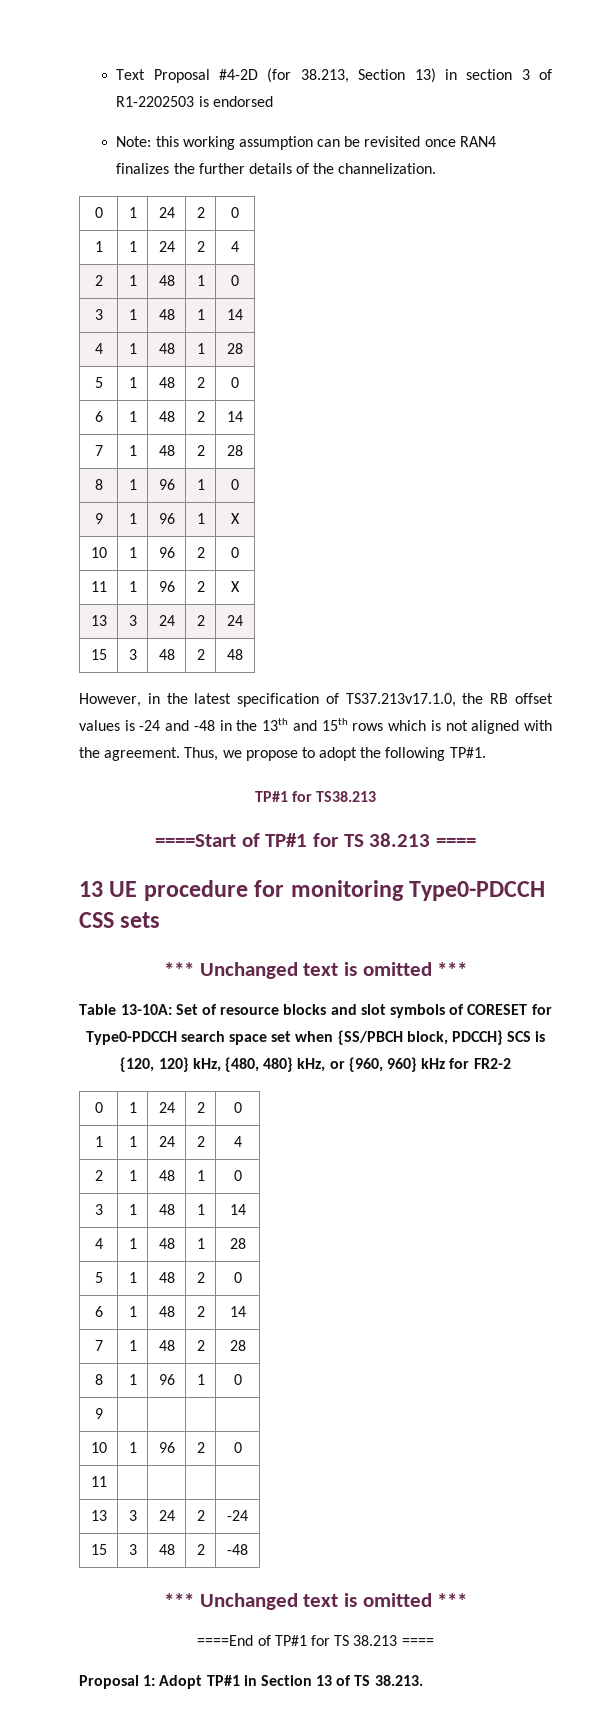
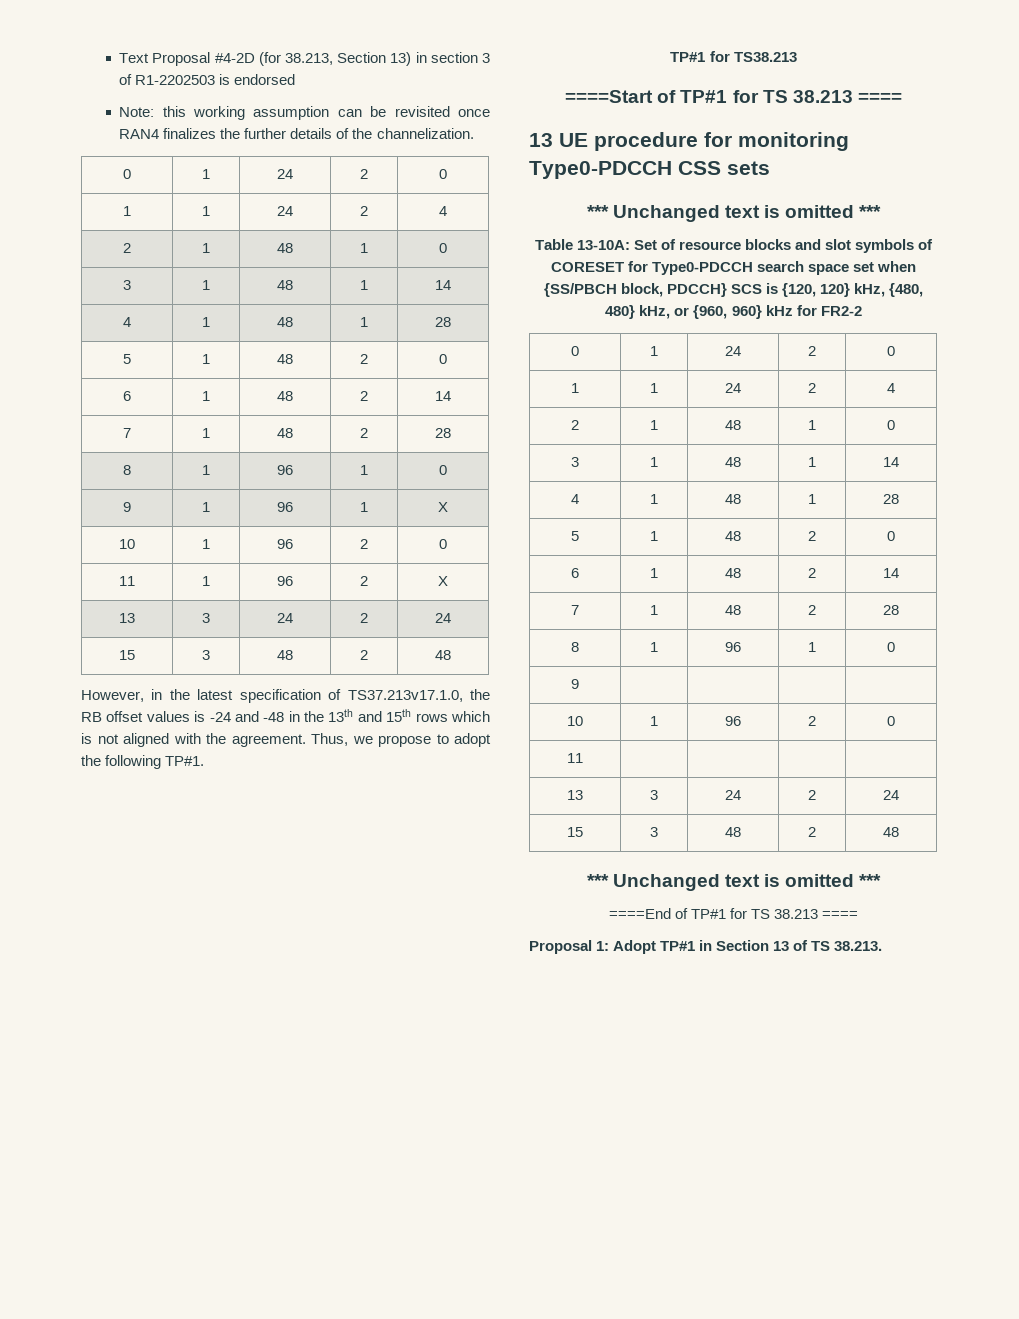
  11 | | | |
- 13 | 3 | 24 | 2 | -24
- 15 | 3 | 48 | 2 | -48
+ 13 | 3 | 24 | 2 | 24
+ 15 | 3 | 48 | 2 | 48

